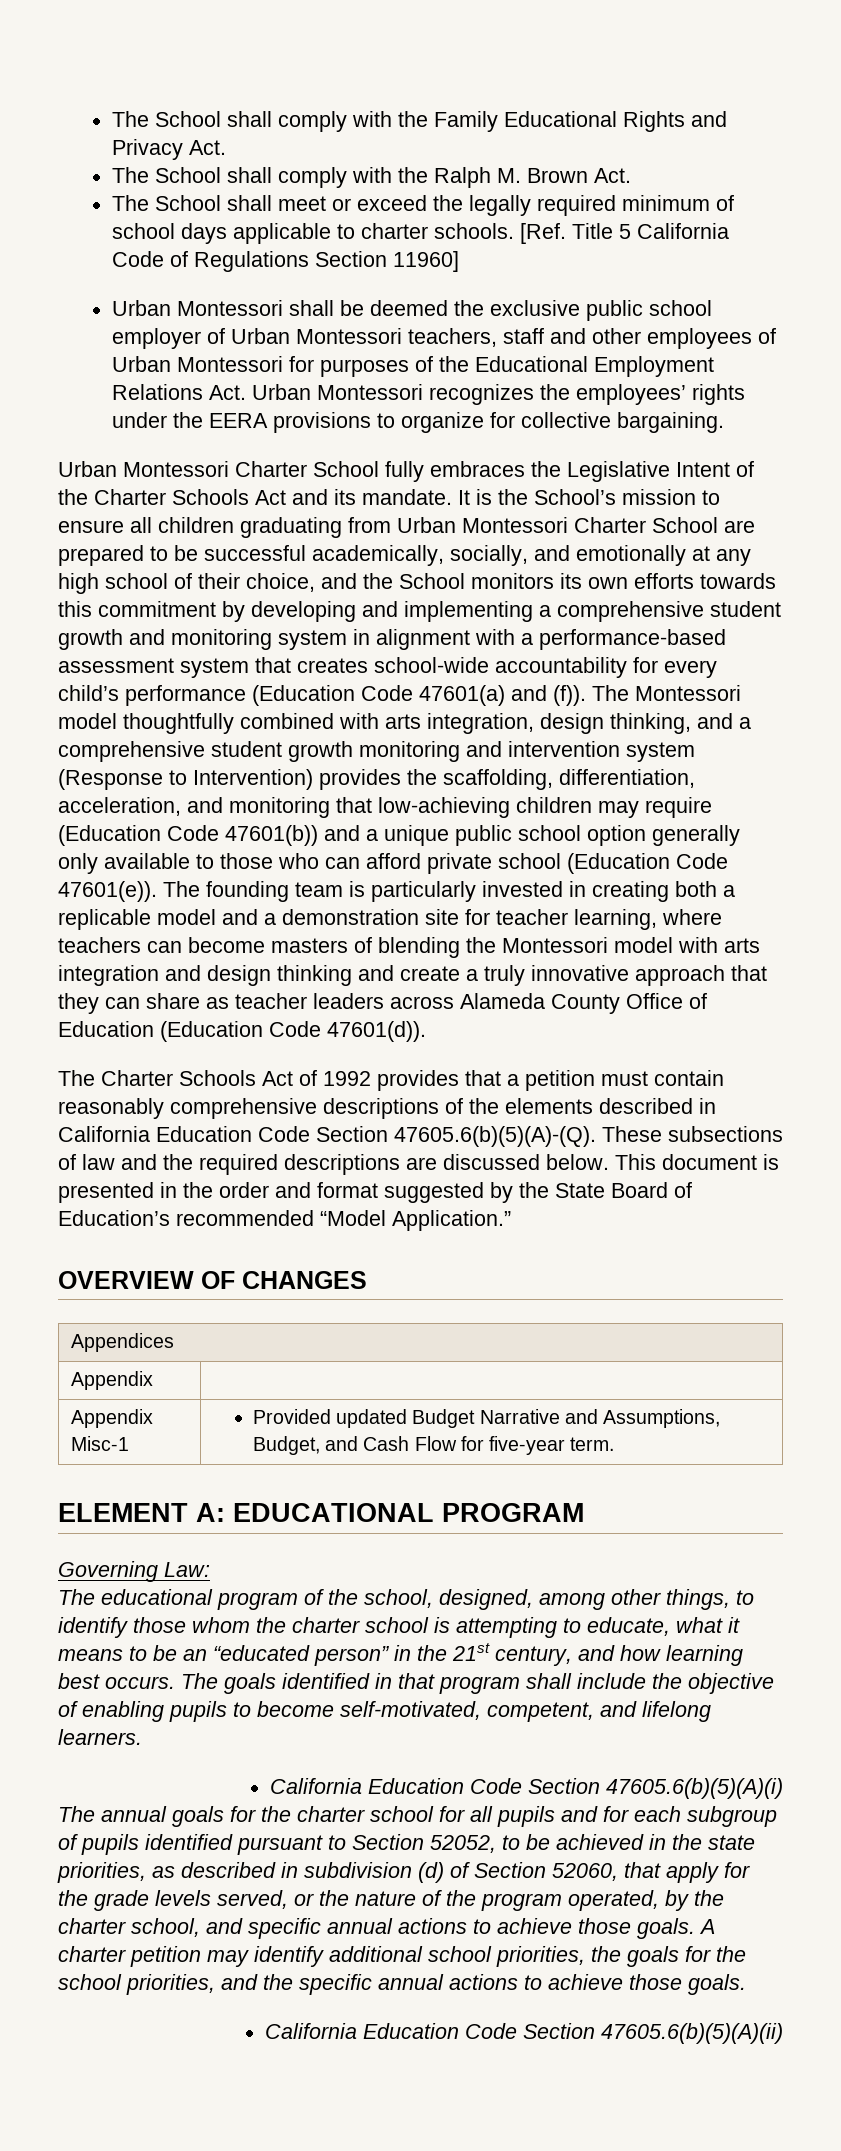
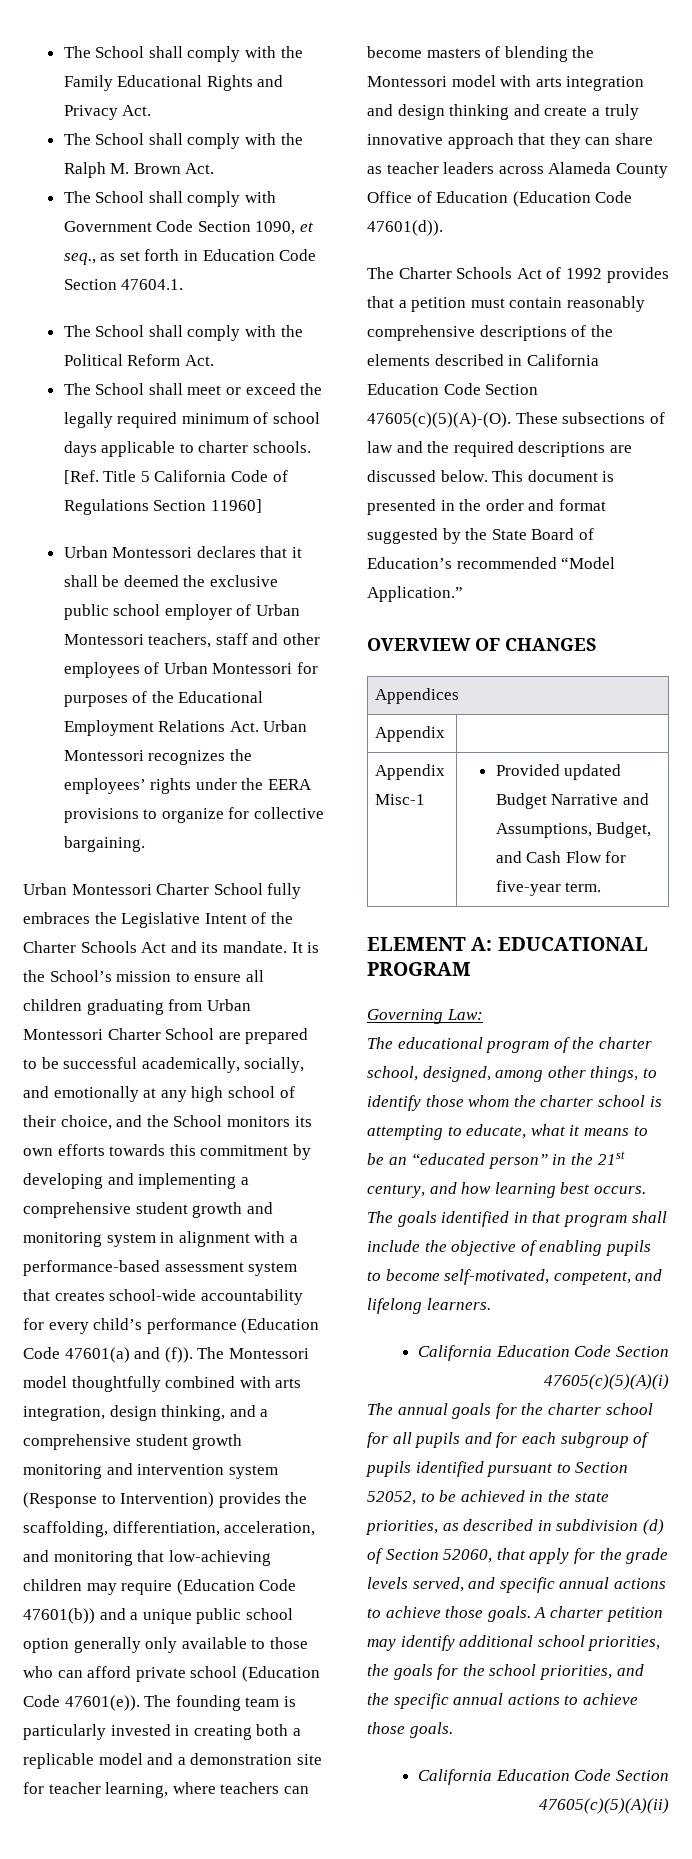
+ The School shall comply with Government Code Section 1090, et seq., as set forth in Education Code Section 47604.1.
+ The School shall comply with the Political Reform Act.
- Urban Montessori shall be deemed the exclusive public school employer of Urban Montessori teachers, staff and other employees of Urban Montessori for purposes of the Educational Employment Relations Act. Urban Montessori recognizes the employees’ rights under the EERA provisions to organize for collective bargaining.
+ Urban Montessori declares that it shall be deemed the exclusive public school employer of Urban Montessori teachers, staff and other employees of Urban Montessori for purposes of the Educational Employment Relations Act. Urban Montessori recognizes the employees’ rights under the EERA provisions to organize for collective bargaining.
- The Charter Schools Act of 1992 provides that a petition must contain reasonably comprehensive descriptions of the elements described in California Education Code Section 47605.6(b)(5)(A)-(Q). These subsections of law and the required descriptions are discussed below.
+ The Charter Schools Act of 1992 provides that a petition must contain reasonably comprehensive descriptions of the elements described in California Education Code Section 47605(c)(5)(A)-(O). These subsections of law and the required descriptions are discussed below.
- The educational program of the school, designed, among other things, to identify those whom the charter school is attempting to educate, what it means to be an “educated person” in the 21st century, and how learning best occurs.
+ The educational program of the charter school, designed, among other things, to identify those whom the charter school is attempting to educate, what it means to be an “educated person” in the 21st century, and how learning best occurs.
- California Education Code Section 47605.6(b)(5)(A)(i)
+ California Education Code Section 47605(c)(5)(A)(i)
- The annual goals for the charter school for all pupils and for each subgroup of pupils identified pursuant to Section 52052, to be achieved in the state priorities, as described in subdivision (d) of Section 52060, that apply for the grade levels served, or the nature of the program operated, by the charter school, and specific annual actions to achieve those goals.
+ The annual goals for the charter school for all pupils and for each subgroup of pupils identified pursuant to Section 52052, to be achieved in the state priorities, as described in subdivision (d) of Section 52060, that apply for the grade levels served, and specific annual actions to achieve those goals.
- California Education Code Section 47605.6(b)(5)(A)(ii)
+ California Education Code Section 47605(c)(5)(A)(ii)

